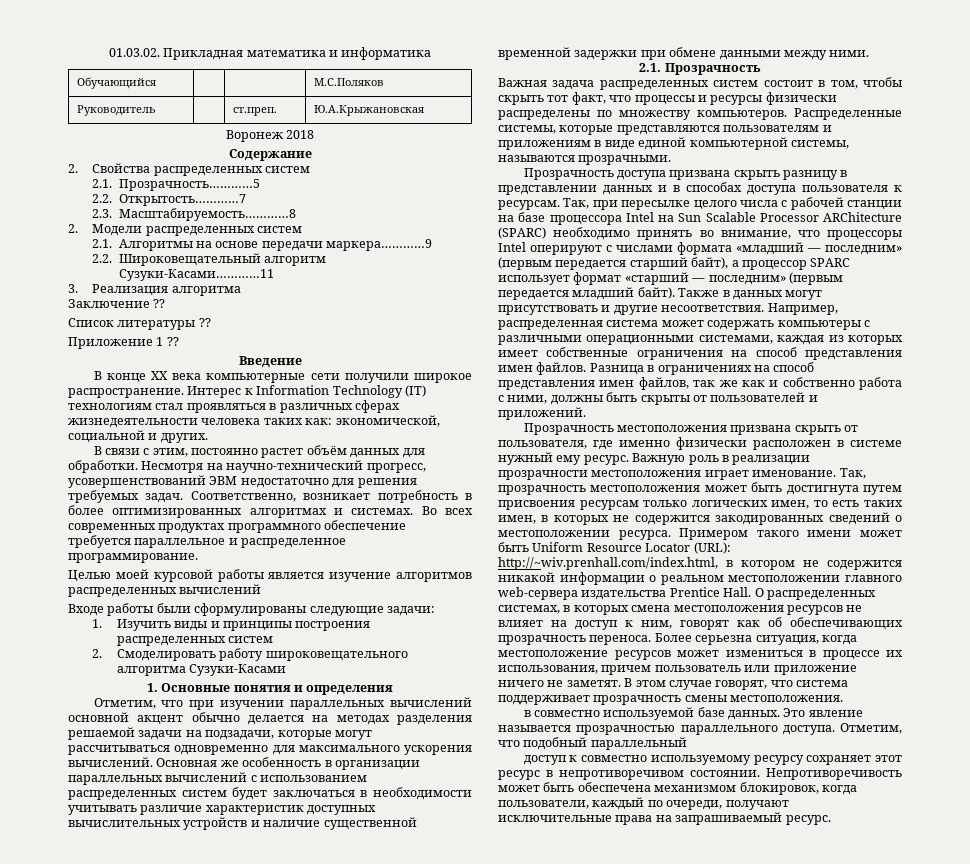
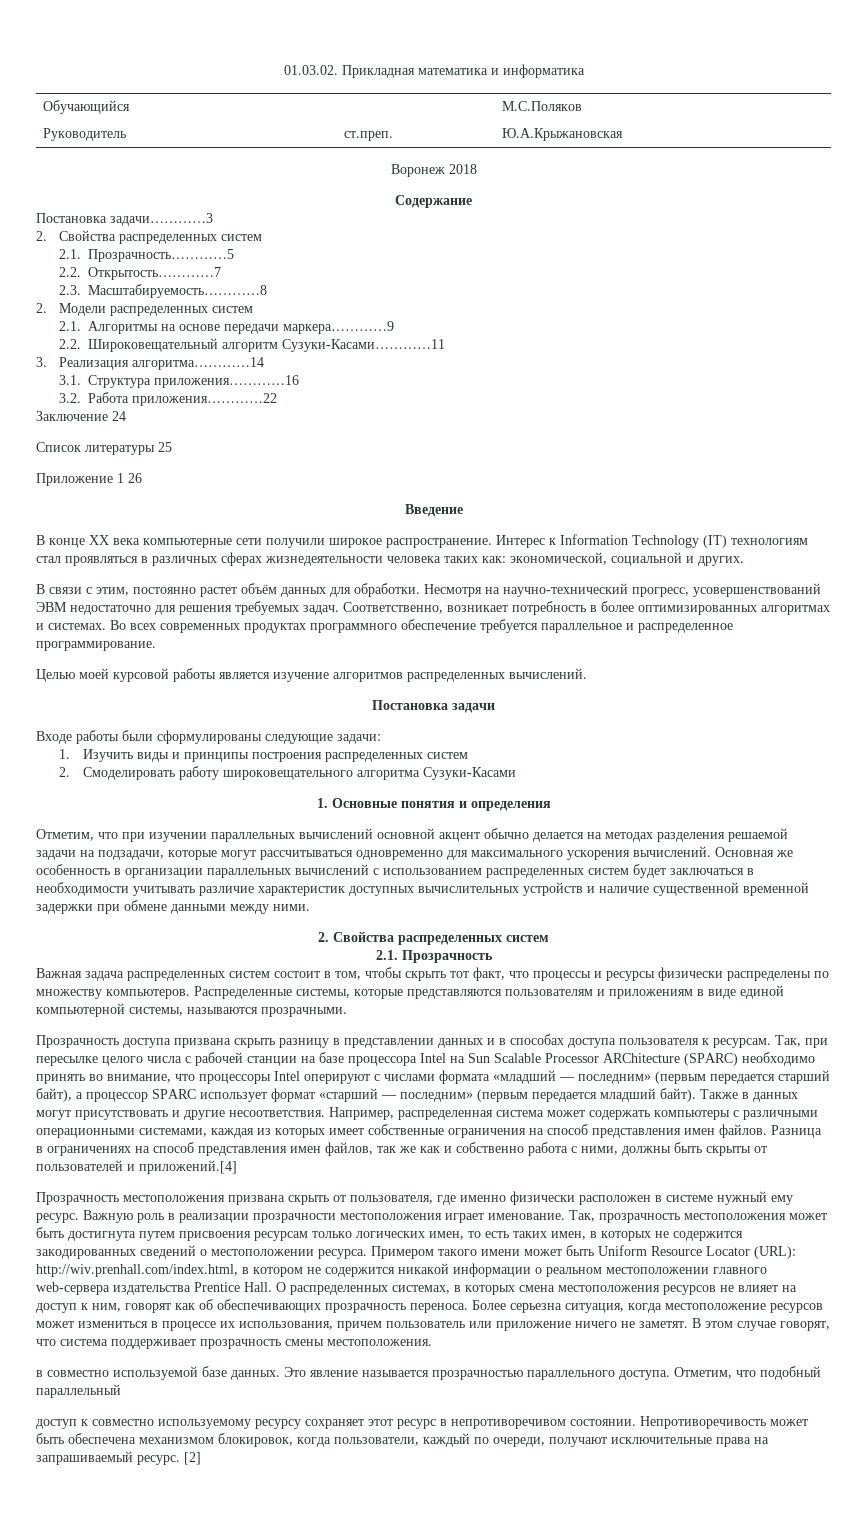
+ Постановка задачи…………3
- 3. Реализация алгоритма
+ 3. Реализация алгоритма…………14
+ 3.1. Структура приложения…………16
+ 3.2. Работа приложения…………22
- Заключение ??
+ Заключение 24
- Список литературы ??
+ Список литературы 25
- Приложение 1 ??
+ Приложение 1 26
- Целью моей курсовой работы является изучение алгоритмов распределенных вычислений
+ Целью моей курсовой работы является изучение алгоритмов распределенных вычислений.
+ Постановка задачи
  Основная же особенность в организации параллельных вычислений с использованием распределенных систем будет заключаться в необходимости учитывать различие характеристик доступных вычислительных устройств и наличие существенной временной задержки при обмене данными между ними.
+ 2. Свойства распределенных систем
- Разница в ограничениях на способ представления имен файлов, так же как и собственно работа с ними, должны быть скрыты от пользователей и приложений.
+ Разница в ограничениях на способ представления имен файлов, так же как и собственно работа с ними, должны быть скрыты от пользователей и приложений.[4]
- Примером такого имени может быть Uniform Resource Locator (URL): http://~wiv.prenhall.com/index.html, в котором не содержится никакой информации о реальном местоположении главного web-сервера издательства Prentice Hall.
+ Примером такого имени может быть Uniform Resource Locator (URL): http://wiv.prenhall.com/index.html, в котором не содержится никакой информации о реальном местоположении главного web-сервера издательства Prentice Hall.
+ [2]

